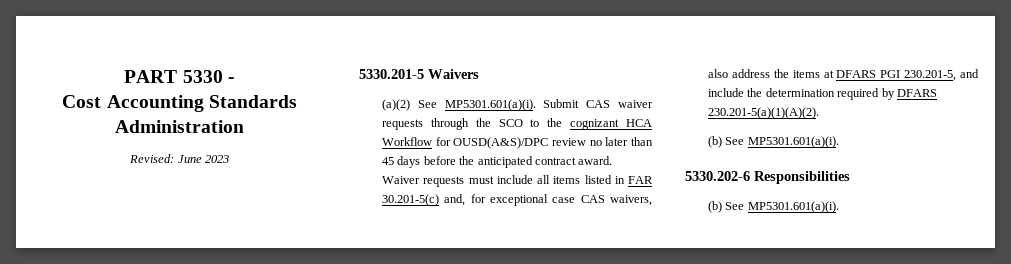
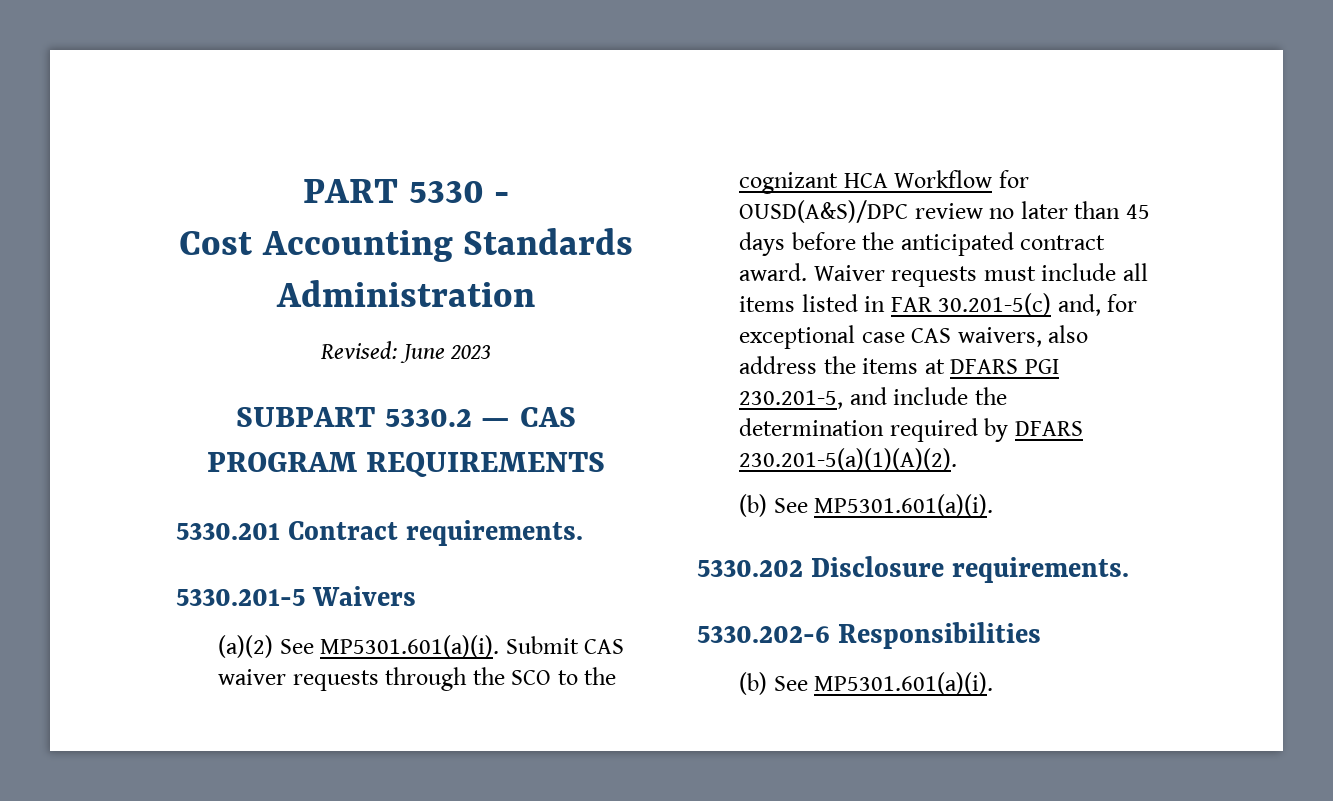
+ SUBPART 5330.2 — CAS PROGRAM REQUIREMENTS
+ 5330.201 Contract requirements.
+ 5330.202 Disclosure requirements.

